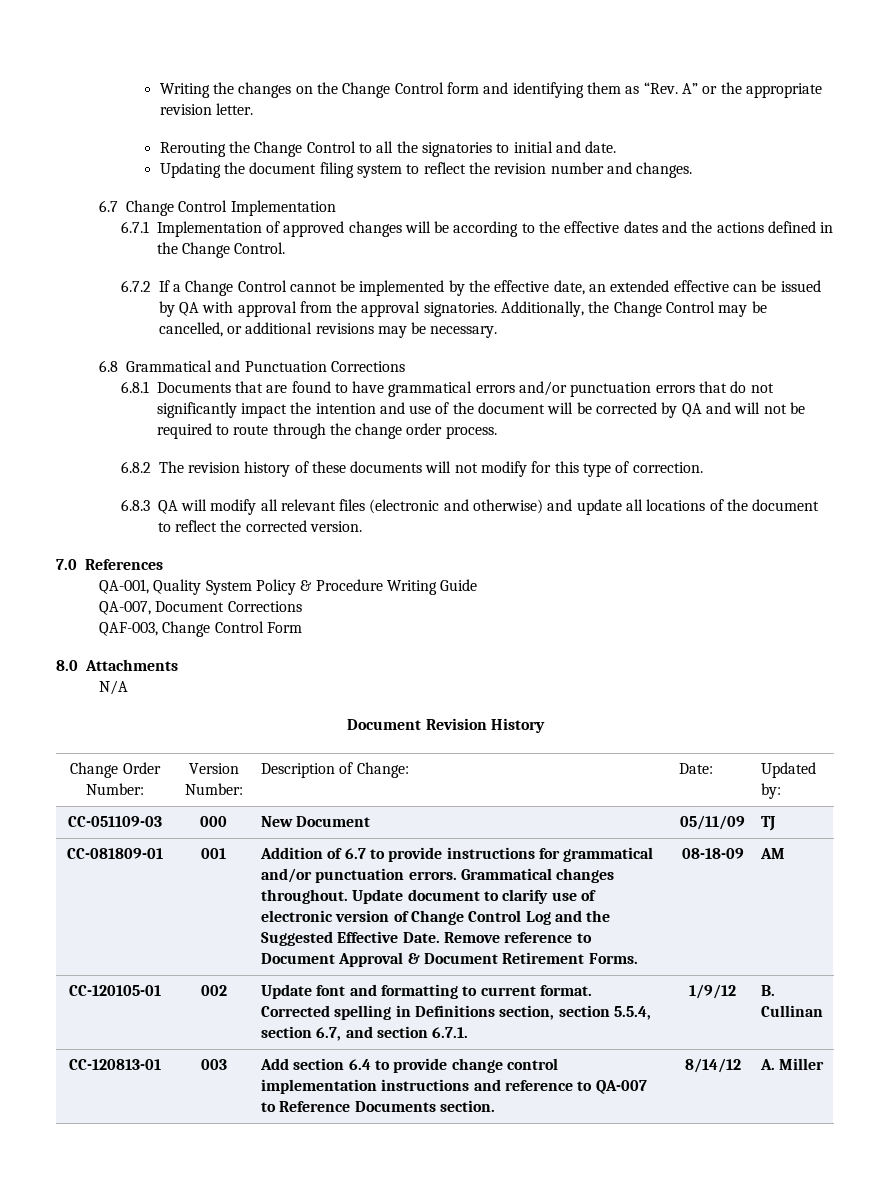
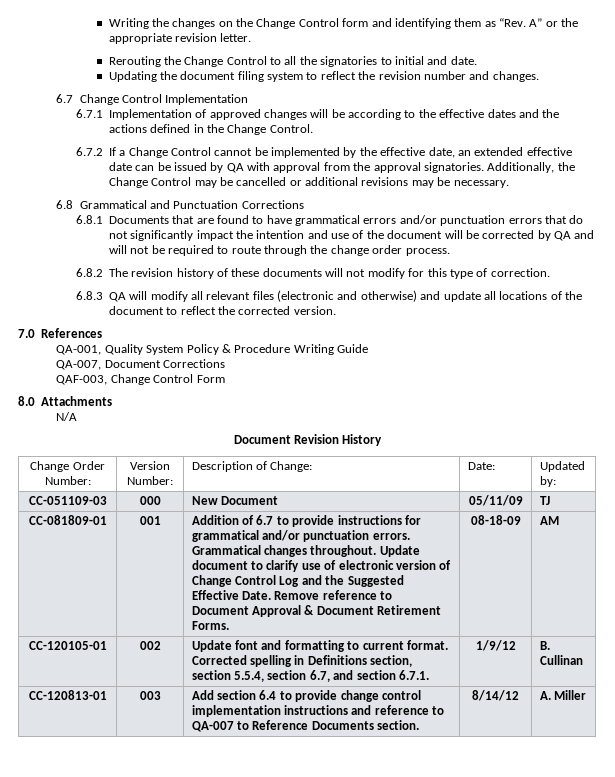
- 6.7.2 If a Change Control cannot be implemented by the effective date, an extended effective can be issued by QA with approval from the approval signatories.
+ 6.7.2 If a Change Control cannot be implemented by the effective date, an extended effective date can be issued by QA with approval from the approval signatories.
- Additionally, the Change Control may be cancelled, or additional revisions may be necessary.
+ Additionally, the Change Control may be cancelled or additional revisions may be necessary.

